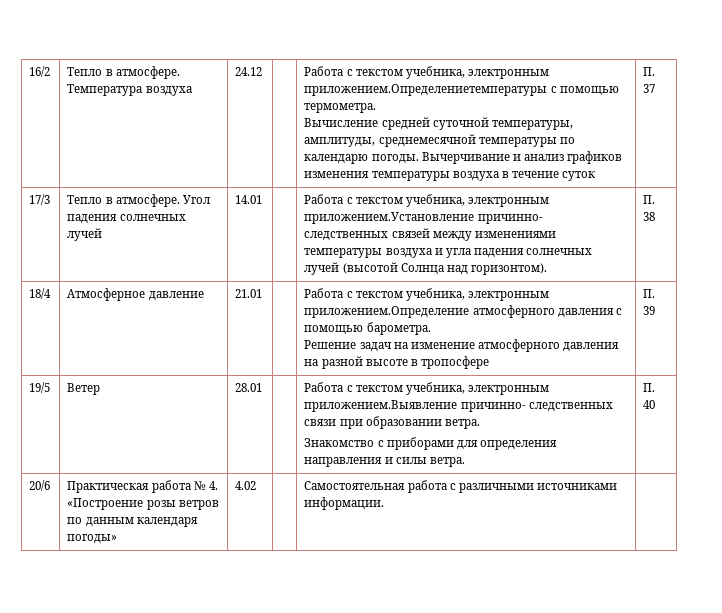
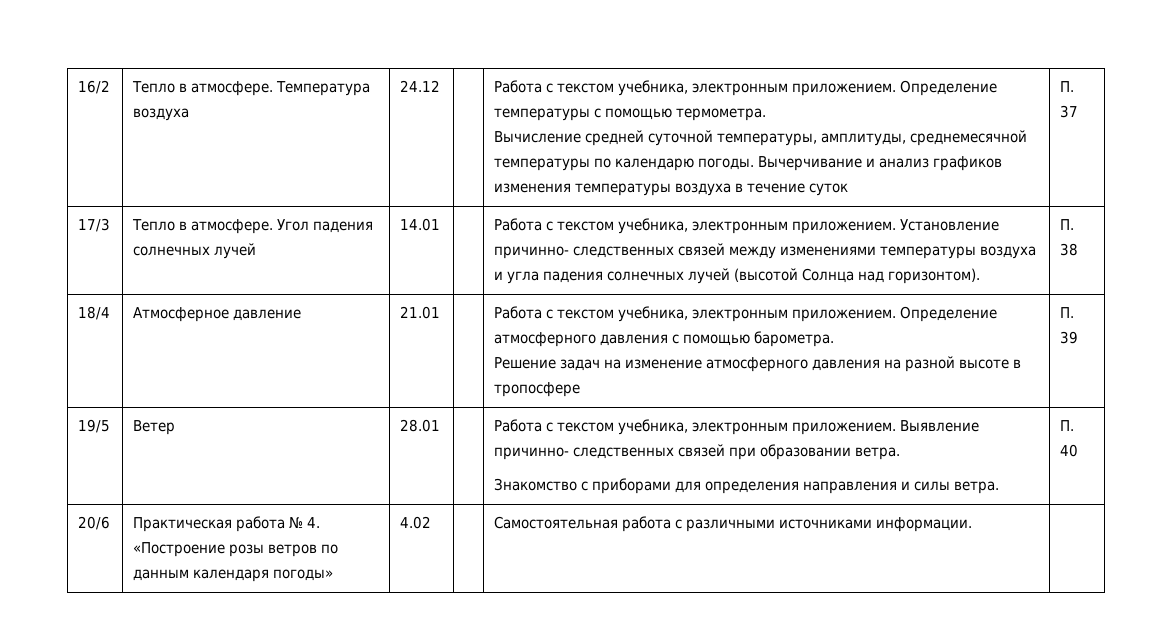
- 16/2 | Тепло в атмосфере. Температура воздуха | 24.12 | | Работа с текстом учебника, электронным приложением.Определениетемпературы с помощью термометра.
+ 16/2 | Тепло в атмосфере. Температура воздуха | 24.12 | | Работа с текстом учебника, электронным приложением. Определение температуры с помощью термометра.
- 17/3 | Тепло в атмосфере. Угол падения солнечных лучей | 14.01 | | Работа с текстом учебника, электронным приложением.Установление причинно- следственных связей между изменениями температуры воздуха и угла падения солнечных лучей (высотой Солнца над горизонтом). | П. 38
+ 17/3 | Тепло в атмосфере. Угол падения солнечных лучей | 14.01 | | Работа с текстом учебника, электронным приложением. Установление причинно- следственных связей между изменениями температуры воздуха и угла падения солнечных лучей (высотой Солнца над горизонтом). | П. 38
- 18/4 | Атмосферное давление | 21.01 | | Работа с текстом учебника, электронным приложением.Определение атмосферного давления с помощью барометра.
+ 18/4 | Атмосферное давление | 21.01 | | Работа с текстом учебника, электронным приложением. Определение атмосферного давления с помощью барометра.
- 19/5 | Ветер | 28.01 | | Работа с текстом учебника, электронным приложением.Выявление причинно- следственных связи при образовании ветра.
+ 19/5 | Ветер | 28.01 | | Работа с текстом учебника, электронным приложением. Выявление причинно- следственных связей при образовании ветра.

